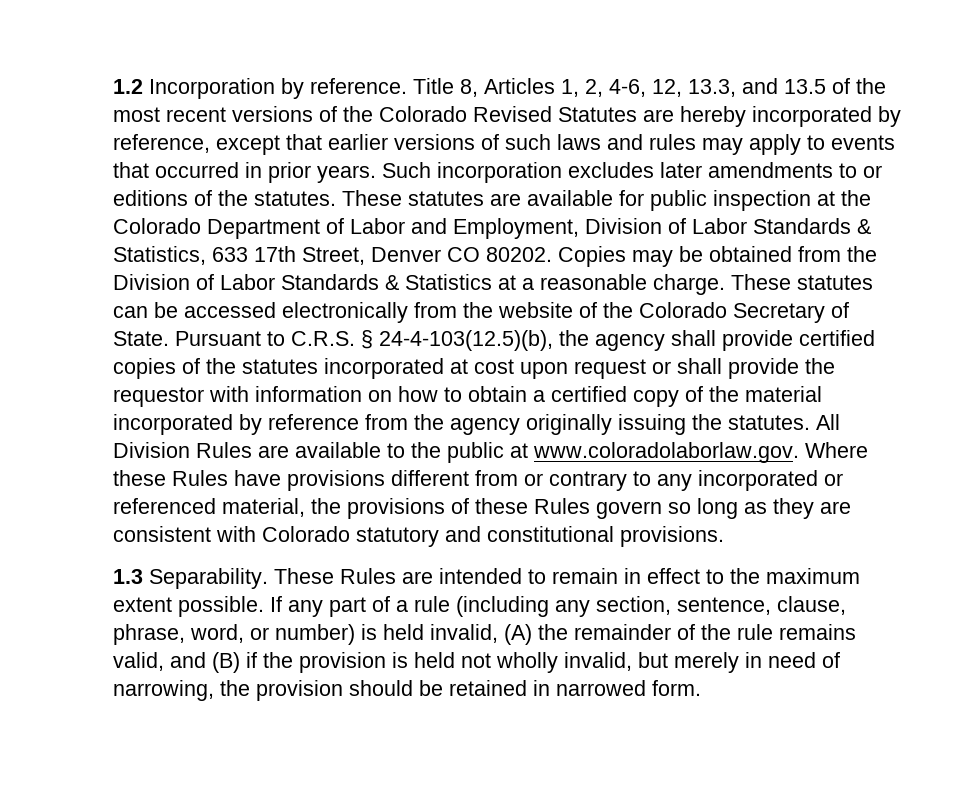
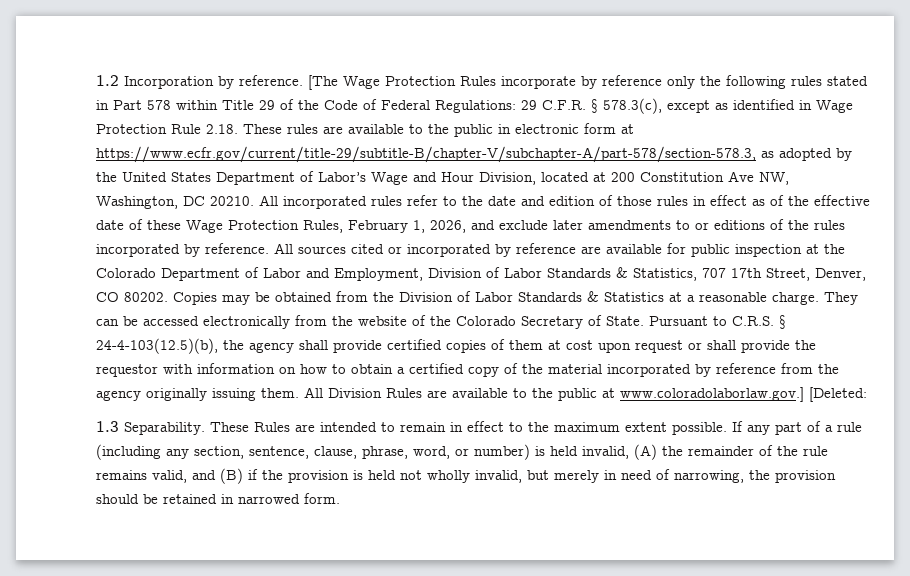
- Title 8, Articles 1, 2, 4-6, 12, 13.3, and 13.5 of the most recent versions of the Colorado Revised Statutes are hereby incorporated by reference, except that earlier versions of such laws and rules may apply to events that occurred in prior years. Such incorporation excludes later amendments to or editions of the statutes. These statutes are available for public inspection at the Colorado Department of Labor and Employment, Division of Labor Standards & Statistics, 633 17th Street, Denver CO 80202.
+ [The Wage Protection Rules incorporate by reference only the following rules stated in Part 578 within Title 29 of the Code of Federal Regulations: 29 C.F.R. § 578.3(c), except as identified in Wage Protection Rule 2.18. These rules are available to the public in electronic form at https://www.ecfr.gov/current/title-29/subtitle-B/chapter-V/subchapter-A/part-578/section-578.3, as adopted by the United States Department of Labor’s Wage and Hour Division, located at 200 Constitution Ave NW, Washington, DC 20210. All incorporated rules refer to the date and edition of those rules in effect as of the effective date of these Wage Protection Rules, February 1, 2026, and exclude later amendments to or editions of the rules incorporated by reference. All sources cited or incorporated by reference are available for public inspection at the Colorado Department of Labor and Employment, Division of Labor Standards & Statistics, 707 17th Street, Denver, CO 80202.
- These statutes can be accessed electronically from the website of the Colorado Secretary of State.
+ They can be accessed electronically from the website of the Colorado Secretary of State.
- Pursuant to C.R.S. § 24-4-103(12.5)(b), the agency shall provide certified copies of the statutes incorporated at cost upon request or shall provide the requestor with information on how to obtain a certified copy of the material incorporated by reference from the agency originally issuing the statutes.
+ Pursuant to C.R.S. § 24-4-103(12.5)(b), the agency shall provide certified copies of them at cost upon request or shall provide the requestor with information on how to obtain a certified copy of the material incorporated by reference from the agency originally issuing them.
- All Division Rules are available to the public at www.coloradolaborlaw.gov. Where these Rules have provisions different from or contrary to any incorporated or referenced material, the provisions of these Rules govern so long as they are consistent with Colorado statutory and constitutional provisions.
+ All Division Rules are available to the public at www.coloradolaborlaw.gov.] [Deleted:

